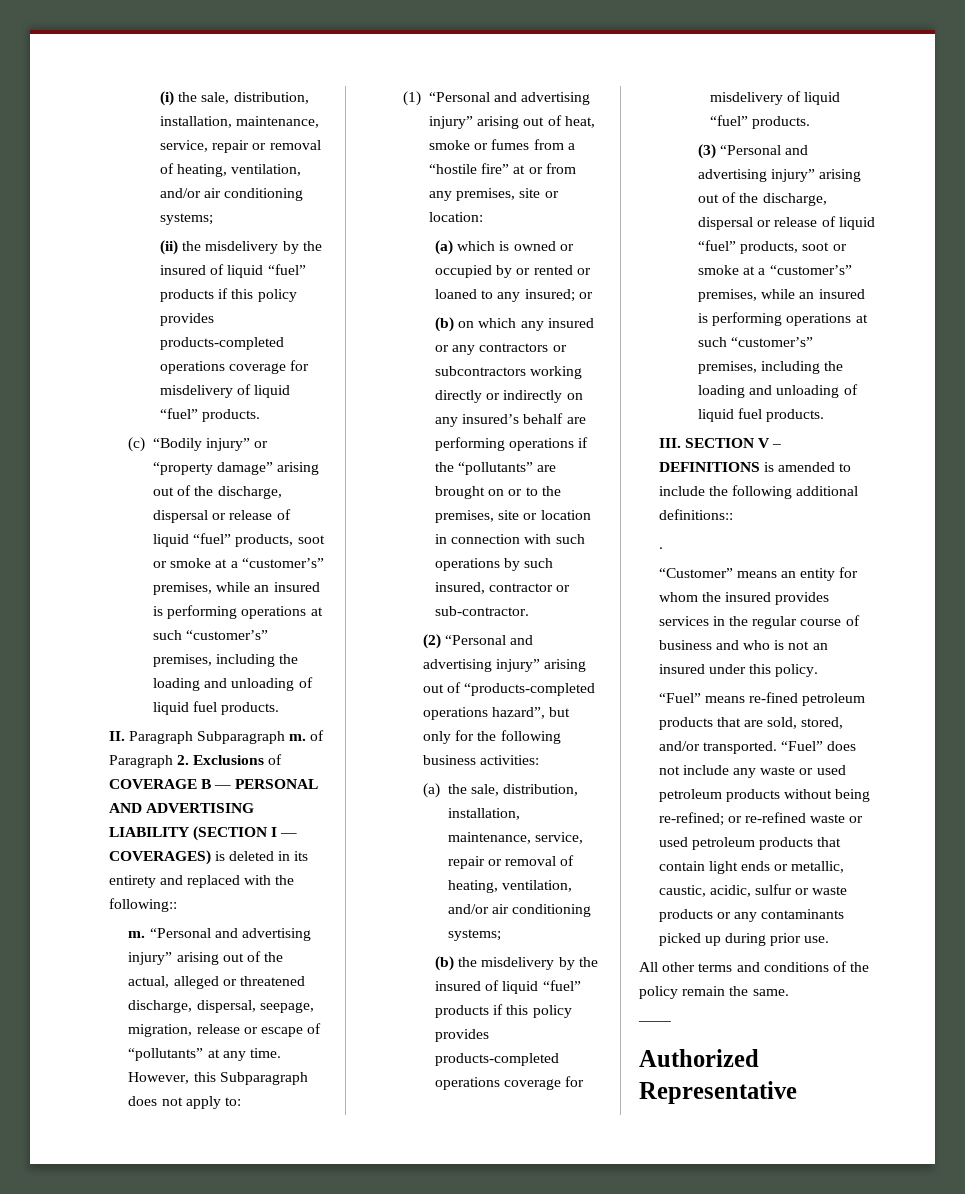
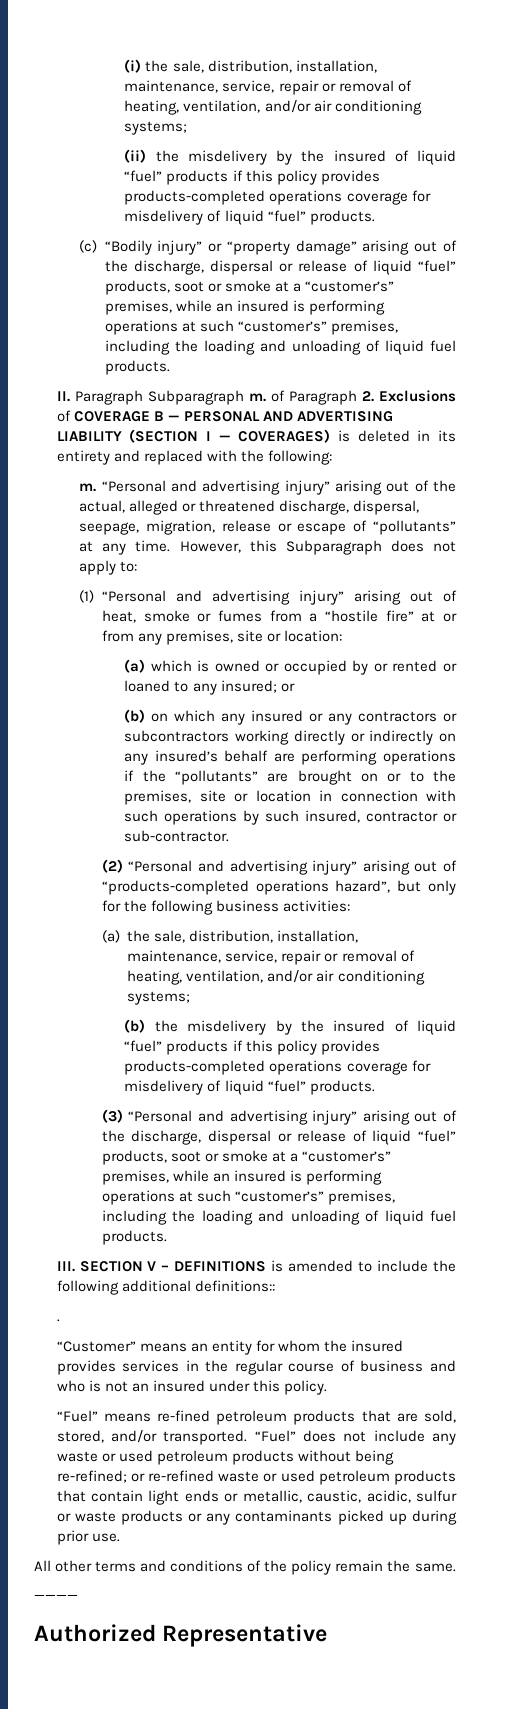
- II. Paragraph Subparagraph m. of Paragraph 2. Exclusions of COVERAGE B — PERSONAL AND ADVERTISING LIABILITY (SECTION I — COVERAGES) is deleted in its entirety and replaced with the following::
+ II. Paragraph Subparagraph m. of Paragraph 2. Exclusions of COVERAGE B — PERSONAL AND ADVERTISING LIABILITY (SECTION I — COVERAGES) is deleted in its entirety and replaced with the following:

